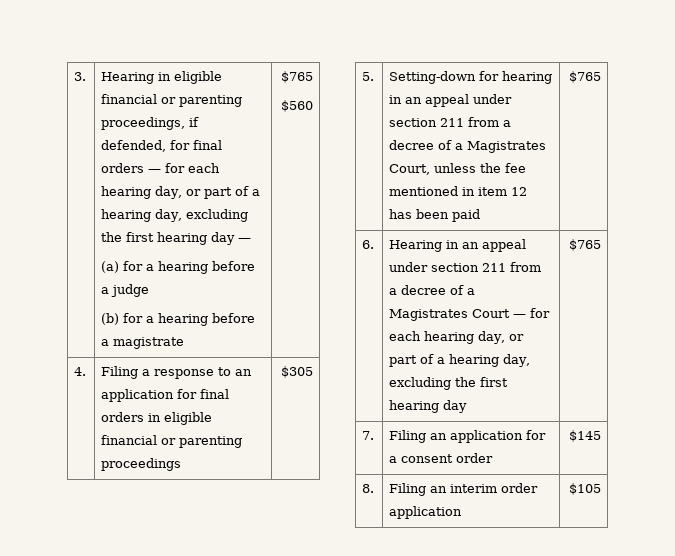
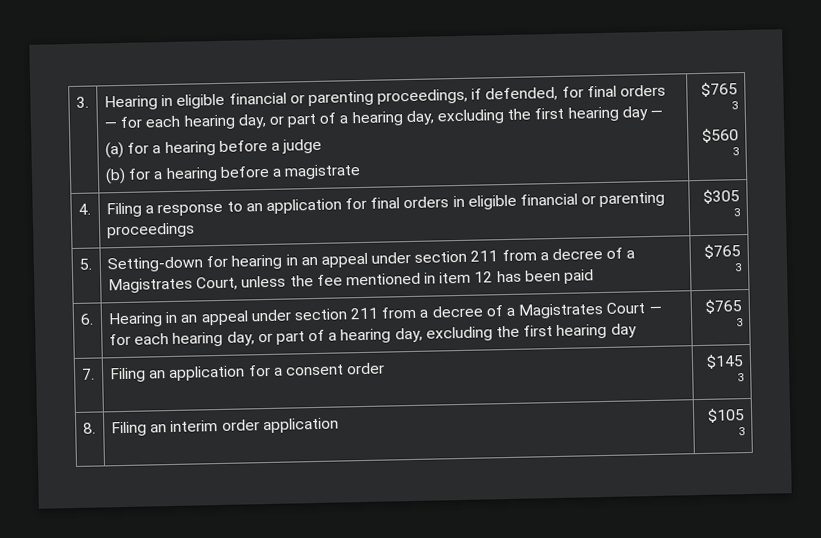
- (b) for a hearing before a magistrate | $765
+ (b) for a hearing before a magistrate | $765 3
- $560
+ $560 3
- 4. | Filing a response to an application for final orders in eligible financial or parenting proceedings | $305
+ 4. | Filing a response to an application for final orders in eligible financial or parenting proceedings | $305 3
- 5. | Setting-down for hearing in an appeal under section 211 from a decree of a Magistrates Court, unless the fee mentioned in item 12 has been paid | $765
+ 5. | Setting-down for hearing in an appeal under section 211 from a decree of a Magistrates Court, unless the fee mentioned in item 12 has been paid | $765 3
- 6. | Hearing in an appeal under section 211 from a decree of a Magistrates Court — for each hearing day, or part of a hearing day, excluding the first hearing day | $765
+ 6. | Hearing in an appeal under section 211 from a decree of a Magistrates Court — for each hearing day, or part of a hearing day, excluding the first hearing day | $765 3
- 7. | Filing an application for a consent order | $145
+ 7. | Filing an application for a consent order | $145 3
- 8. | Filing an interim order application | $105
+ 8. | Filing an interim order application | $105 3

